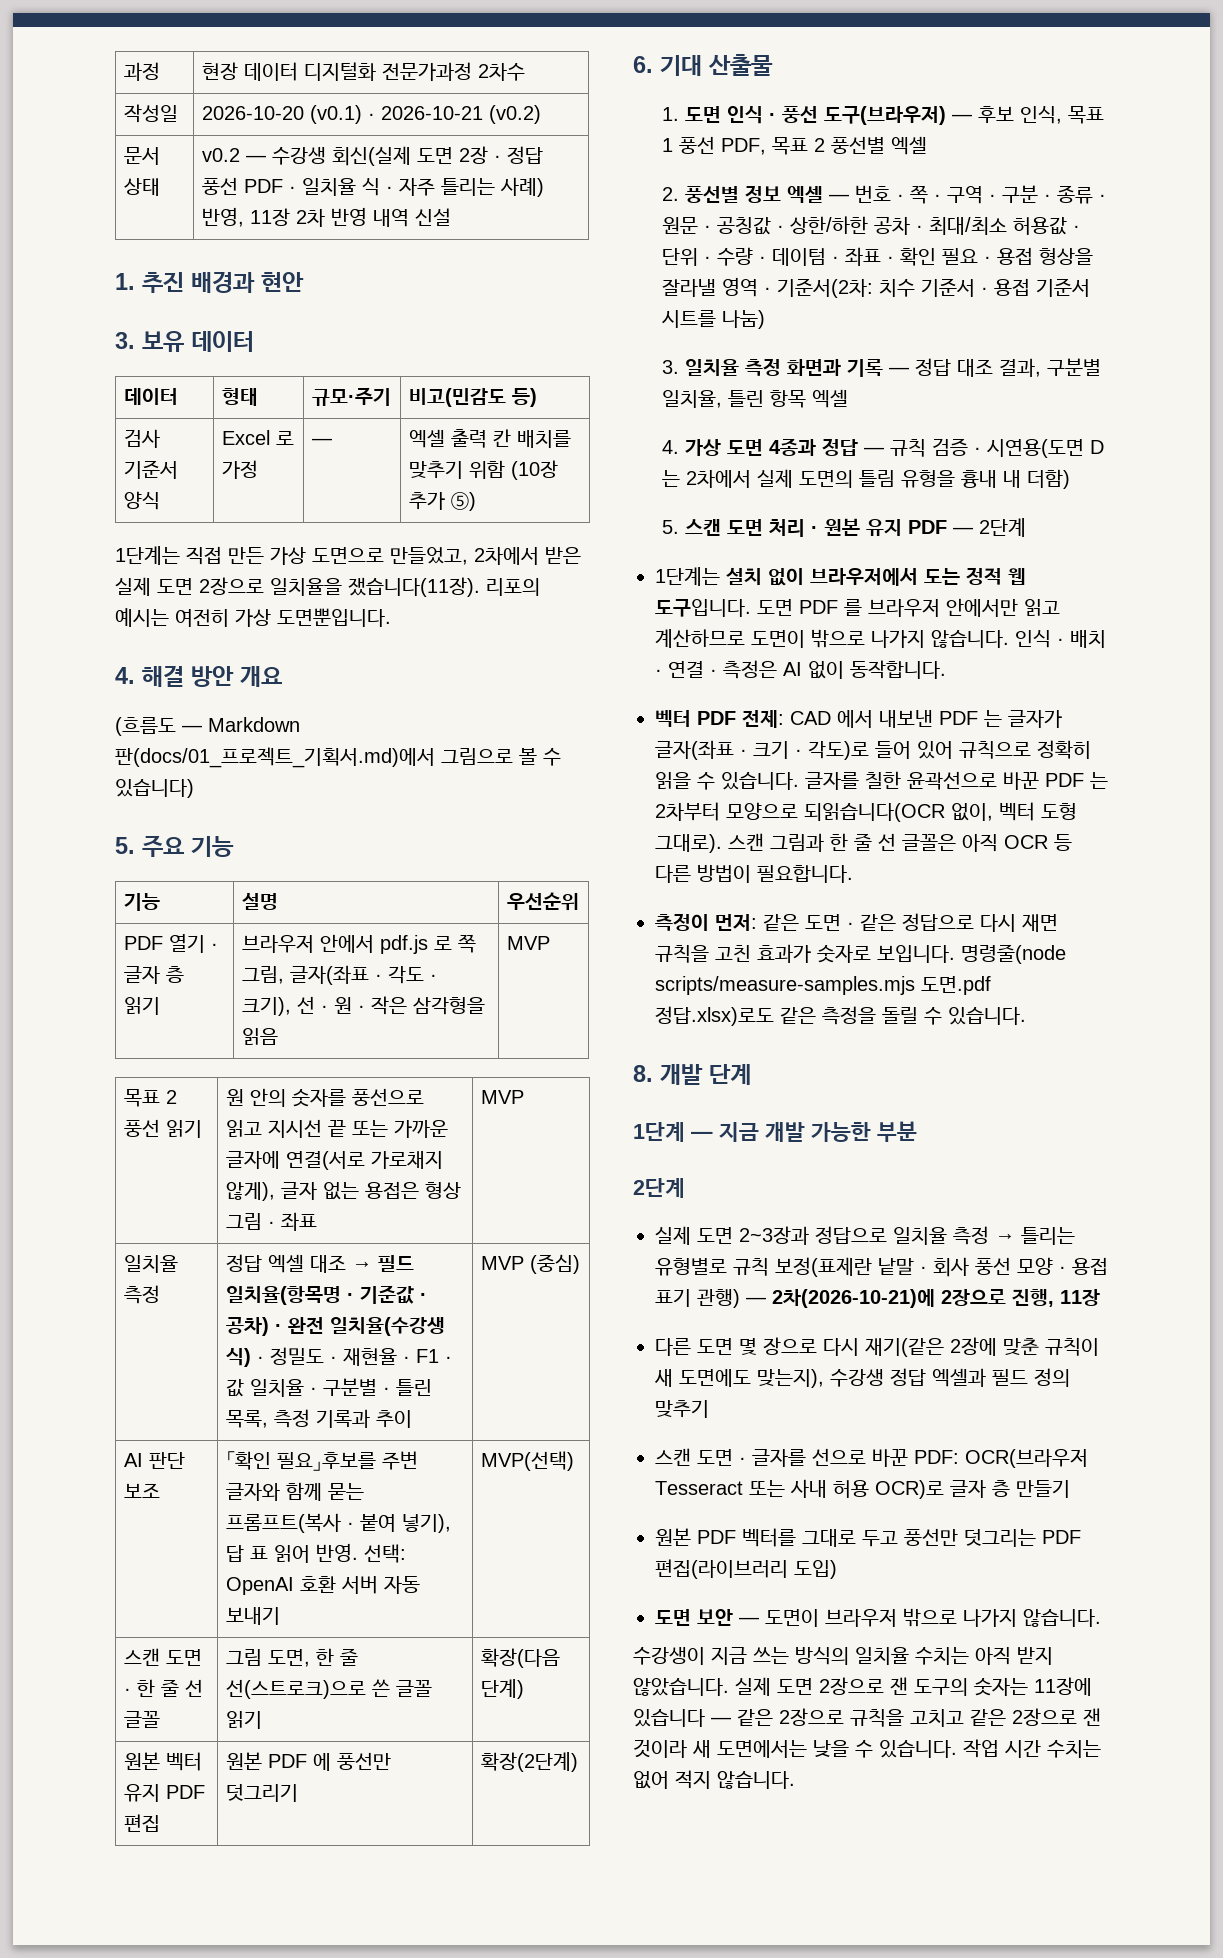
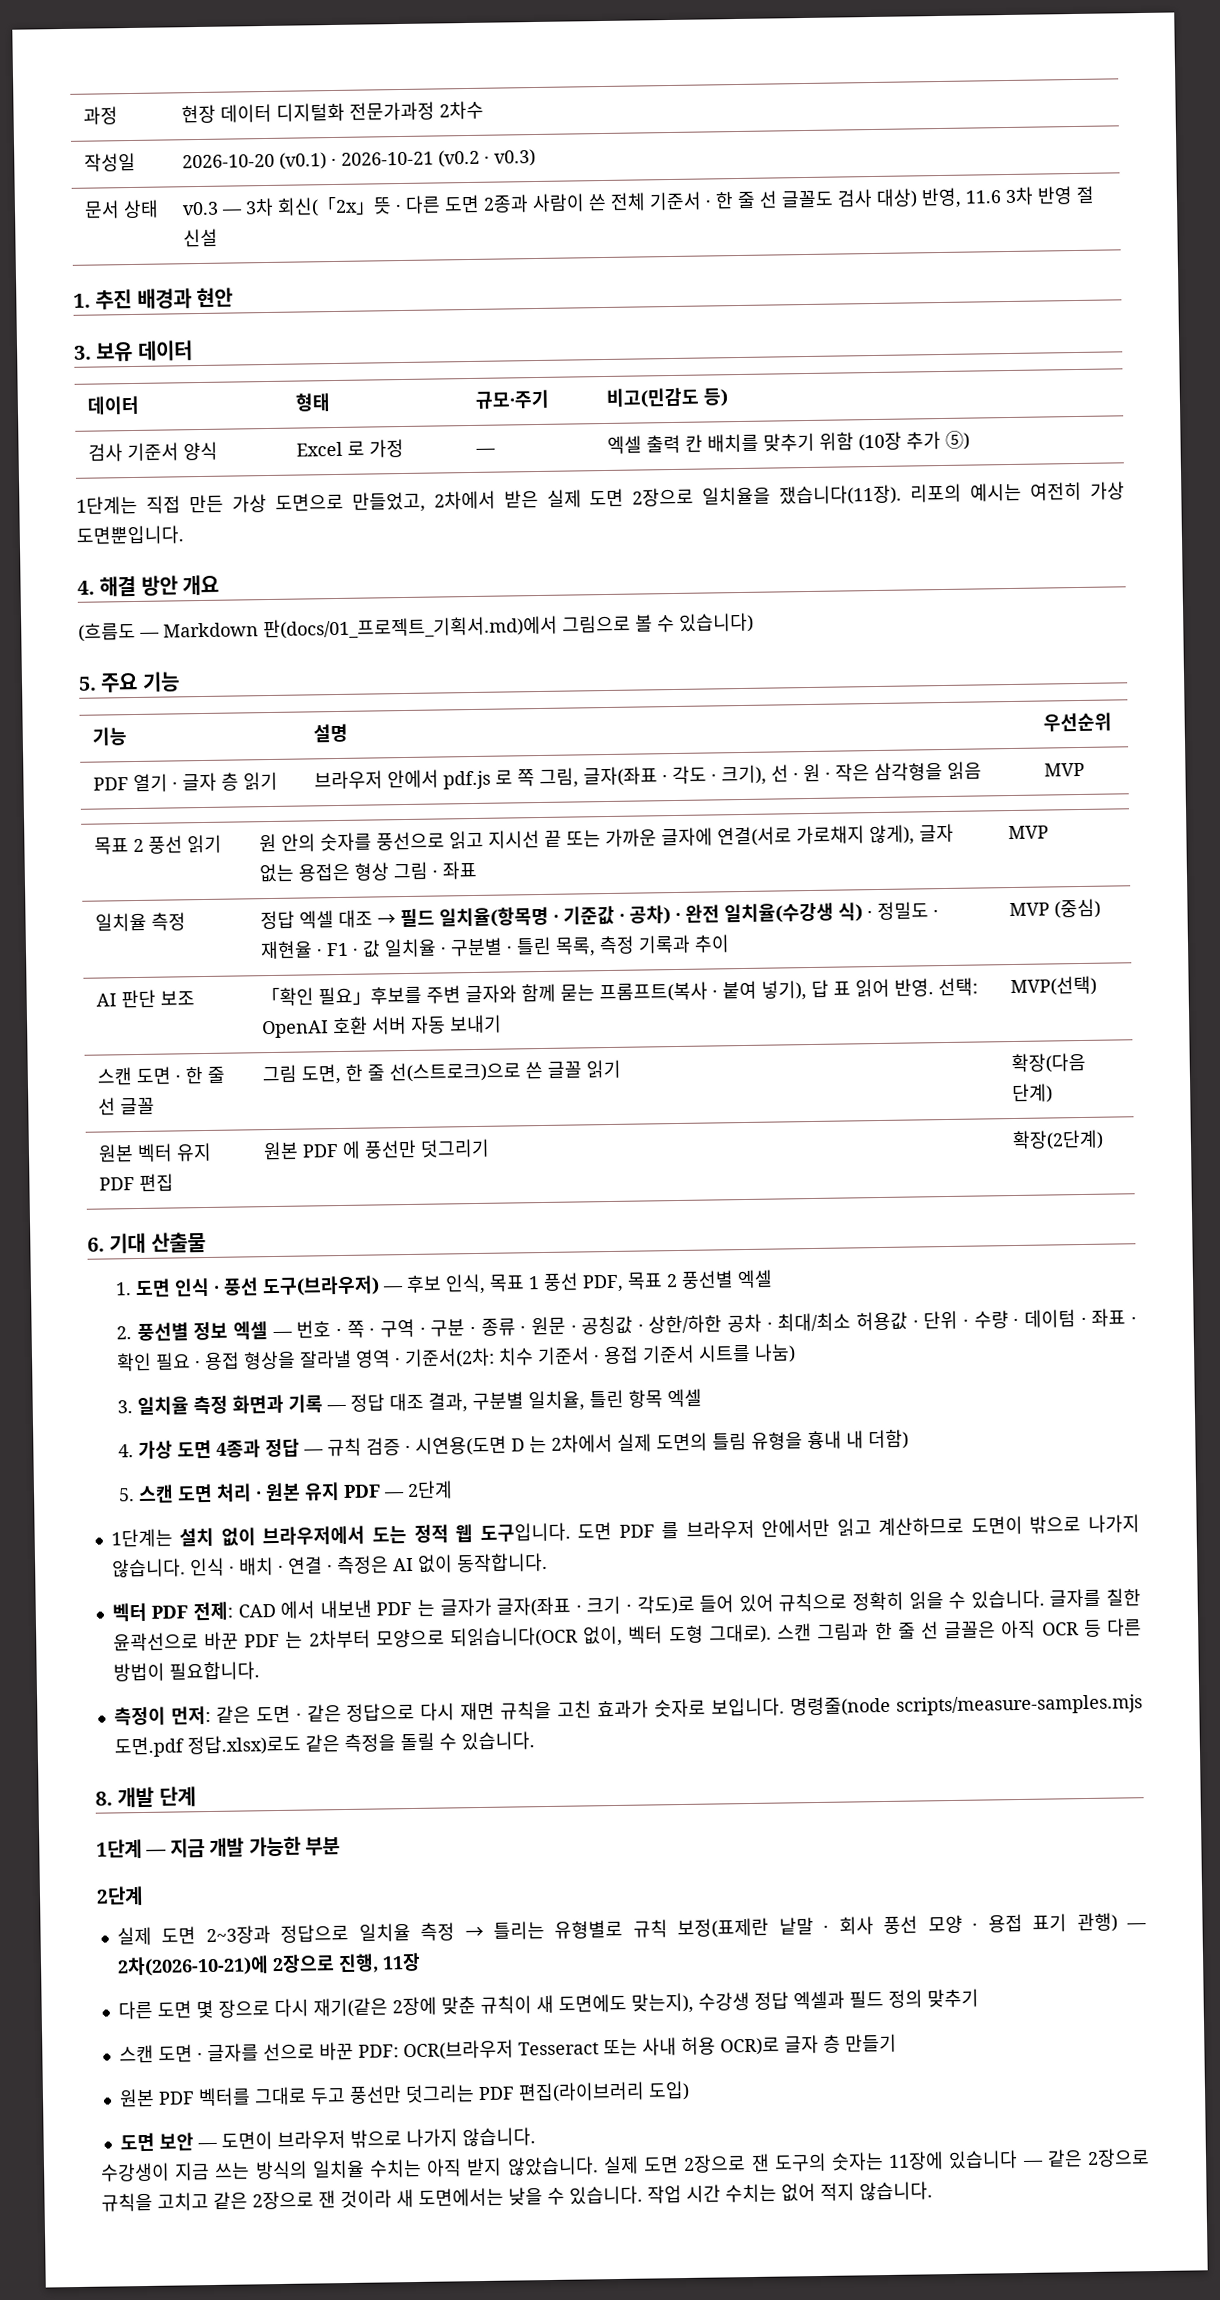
- 작성일 | 2026-10-20 (v0.1) · 2026-10-21 (v0.2)
+ 작성일 | 2026-10-20 (v0.1) · 2026-10-21 (v0.2 · v0.3)
- 문서 상태 | v0.2 — 수강생 회신(실제 도면 2장 · 정답 풍선 PDF · 일치율 식 · 자주 틀리는 사례) 반영, 11장 2차 반영 내역 신설
+ 문서 상태 | v0.3 — 3차 회신(「2x」뜻 · 다른 도면 2종과 사람이 쓴 전체 기준서 · 한 줄 선 글꼴도 검사 대상) 반영, 11.6 3차 반영 절 신설

